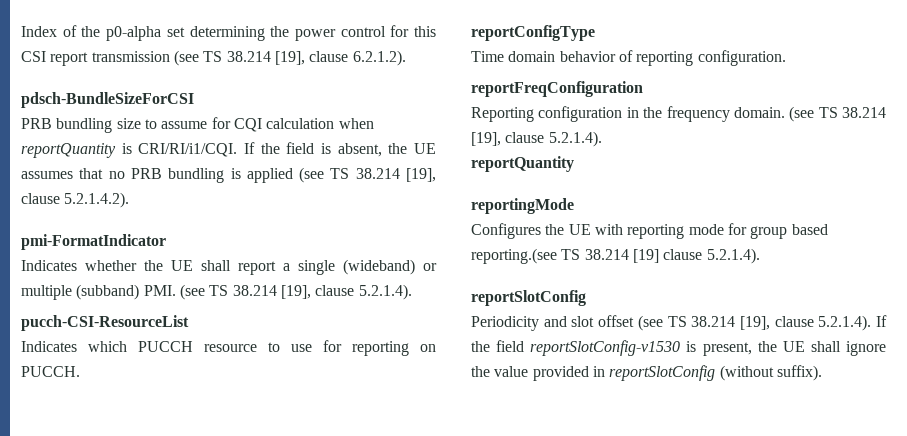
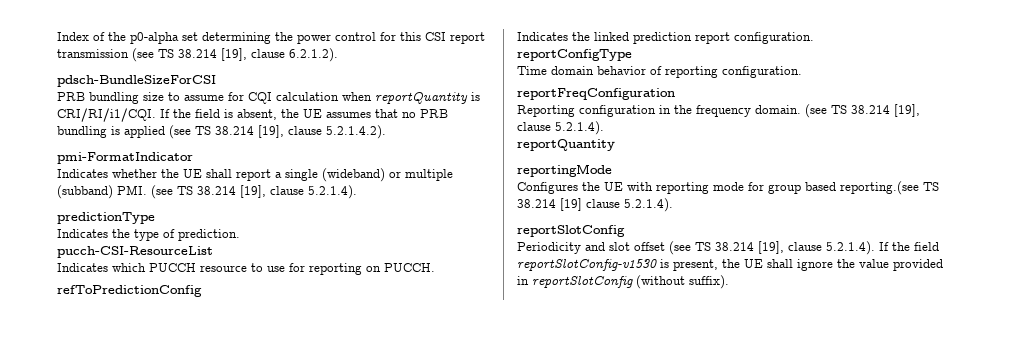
+ predictionType
+ Indicates the type of prediction.
+ refToPredictionConfig
+ Indicates the linked prediction report configuration.

